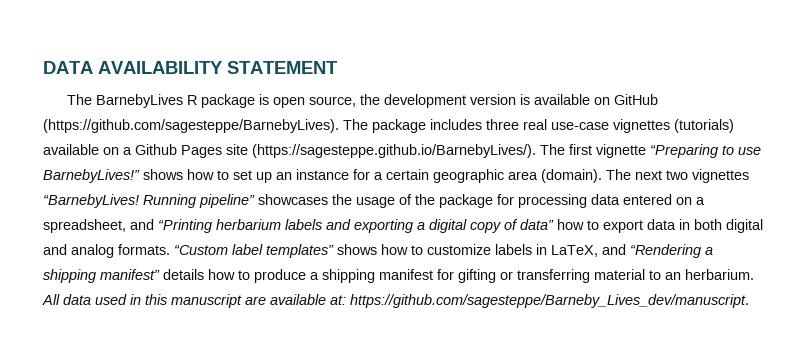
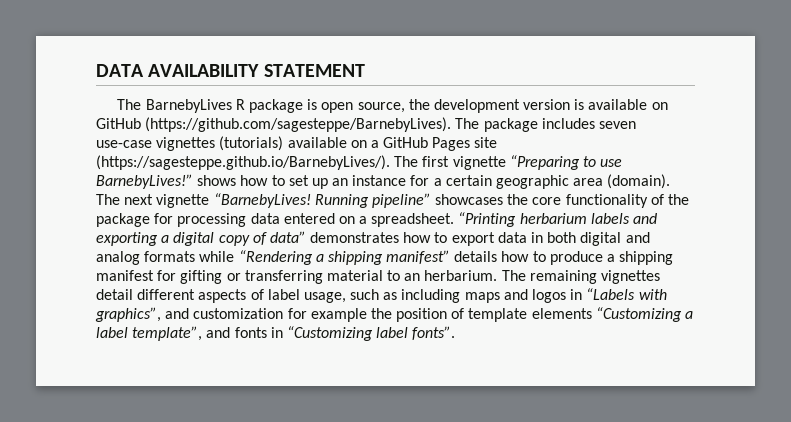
- The BarnebyLives R package is open source, the development version is available on GitHub (https://github.com/sagesteppe/BarnebyLives). The package includes three real use-case vignettes (tutorials) available on a Github Pages site (https://sagesteppe.github.io/BarnebyLives/). The first vignette “Preparing to use BarnebyLives!” shows how to set up an instance for a certain geographic area (domain).
+ The BarnebyLives R package is open source, the development version is available on GitHub (https://github.com/sagesteppe/BarnebyLives). The package includes seven use-case vignettes (tutorials) available on a GitHub Pages site (https://sagesteppe.github.io/BarnebyLives/). The first vignette “Preparing to use BarnebyLives!” shows how to set up an instance for a certain geographic area (domain).
- The next two vignettes “BarnebyLives!
+ The next vignette “BarnebyLives!
- Running pipeline” showcases the usage of the package for processing data entered on a spreadsheet, and “Printing herbarium labels and exporting a digital copy of data” how to export data in both digital and analog formats. “Custom label templates” shows how to customize labels in LaTeX, and “Rendering a shipping manifest” details how to produce a shipping manifest for gifting or transferring material to an herbarium.
+ Running pipeline” showcases the core functionality of the package for processing data entered on a spreadsheet. “Printing herbarium labels and exporting a digital copy of data” demonstrates how to export data in both digital and analog formats while “Rendering a shipping manifest” details how to produce a shipping manifest for gifting or transferring material to an herbarium.
- All data used in this manuscript are available at: https://github.com/sagesteppe/Barneby_Lives_dev/manuscript.
+ The remaining vignettes detail different aspects of label usage, such as including maps and logos in “Labels with graphics”, and customization for example the position of template elements “Customizing a label template”, and fonts in “Customizing label fonts”.

